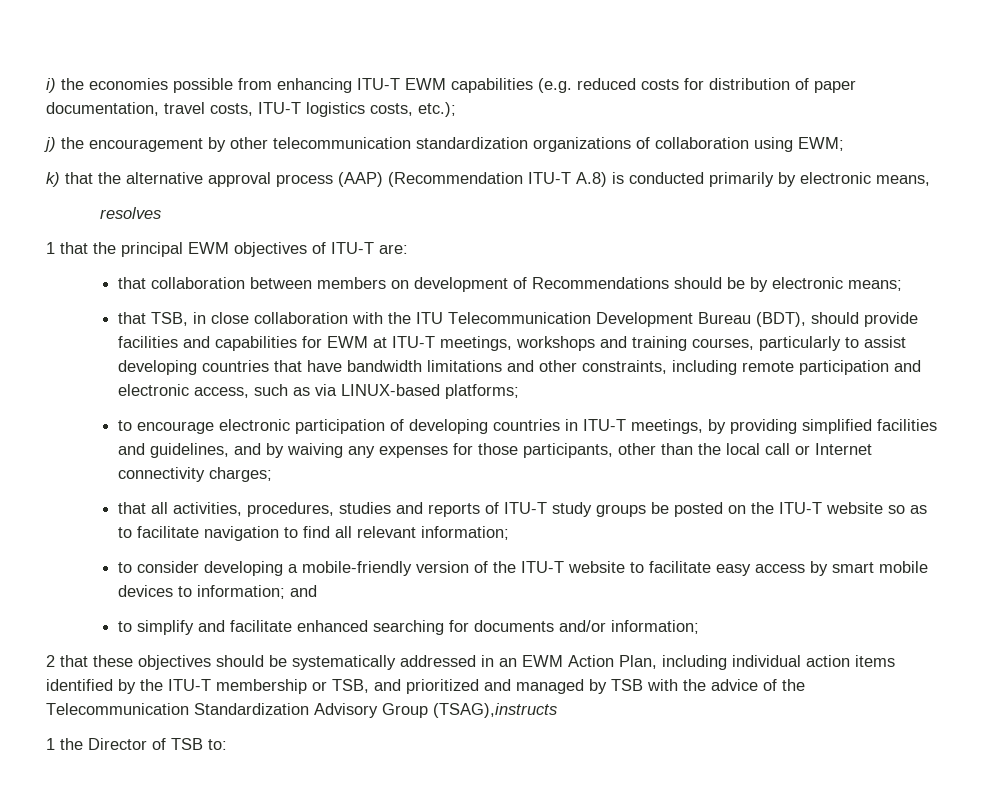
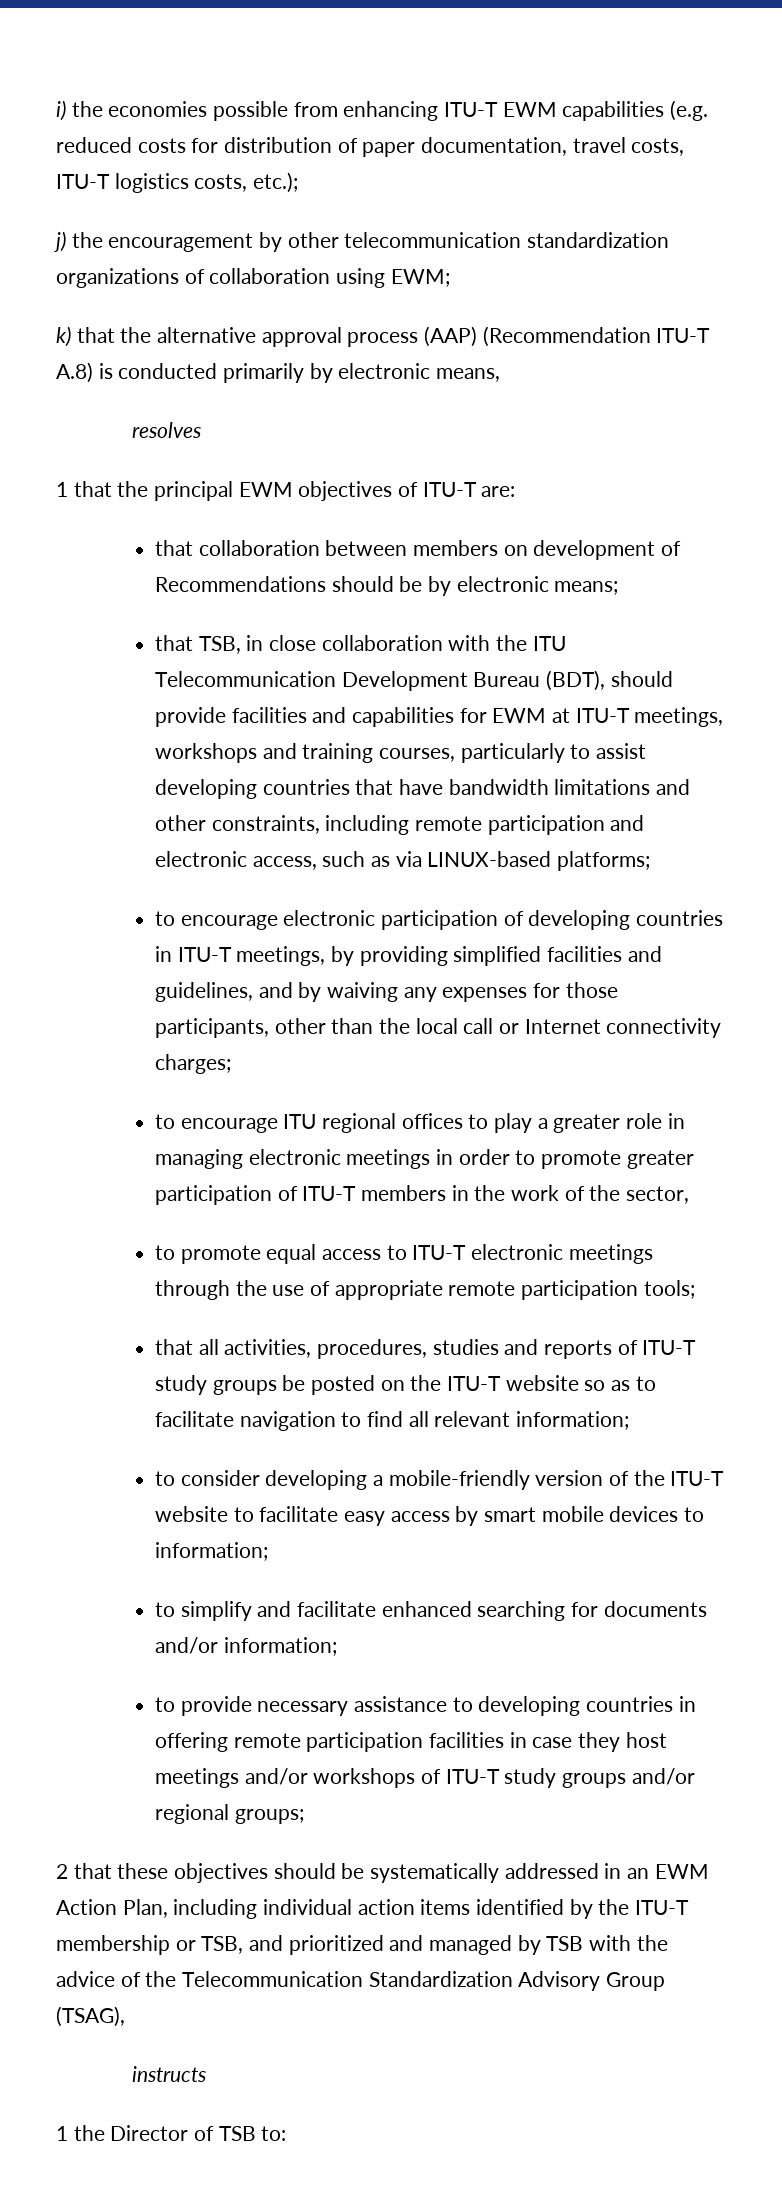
+ to encourage ITU regional offices to play a greater role in managing electronic meetings in order to promote greater participation of ITU-T members in the work of the sector,
+ to promote equal access to ITU-T electronic meetings through the use of appropriate remote participation tools;
- to consider developing a mobile-friendly version of the ITU-T website to facilitate easy access by smart mobile devices to information; and
+ to consider developing a mobile-friendly version of the ITU-T website to facilitate easy access by smart mobile devices to information;
+ to provide necessary assistance to developing countries in offering remote participation facilities in case they host meetings and/or workshops of ITU-T study groups and/or regional groups;
- 2 that these objectives should be systematically addressed in an EWM Action Plan, including individual action items identified by the ITU-T membership or TSB, and prioritized and managed by TSB with the advice of the Telecommunication Standardization Advisory Group (TSAG),instructs
+ 2 that these objectives should be systematically addressed in an EWM Action Plan, including individual action items identified by the ITU-T membership or TSB, and prioritized and managed by TSB with the advice of the Telecommunication Standardization Advisory Group (TSAG),
+ instructs

